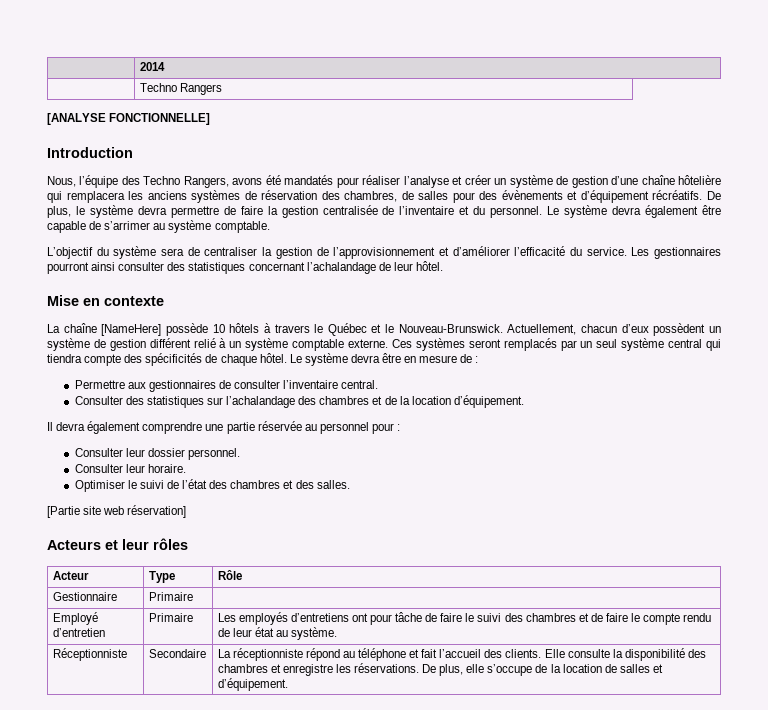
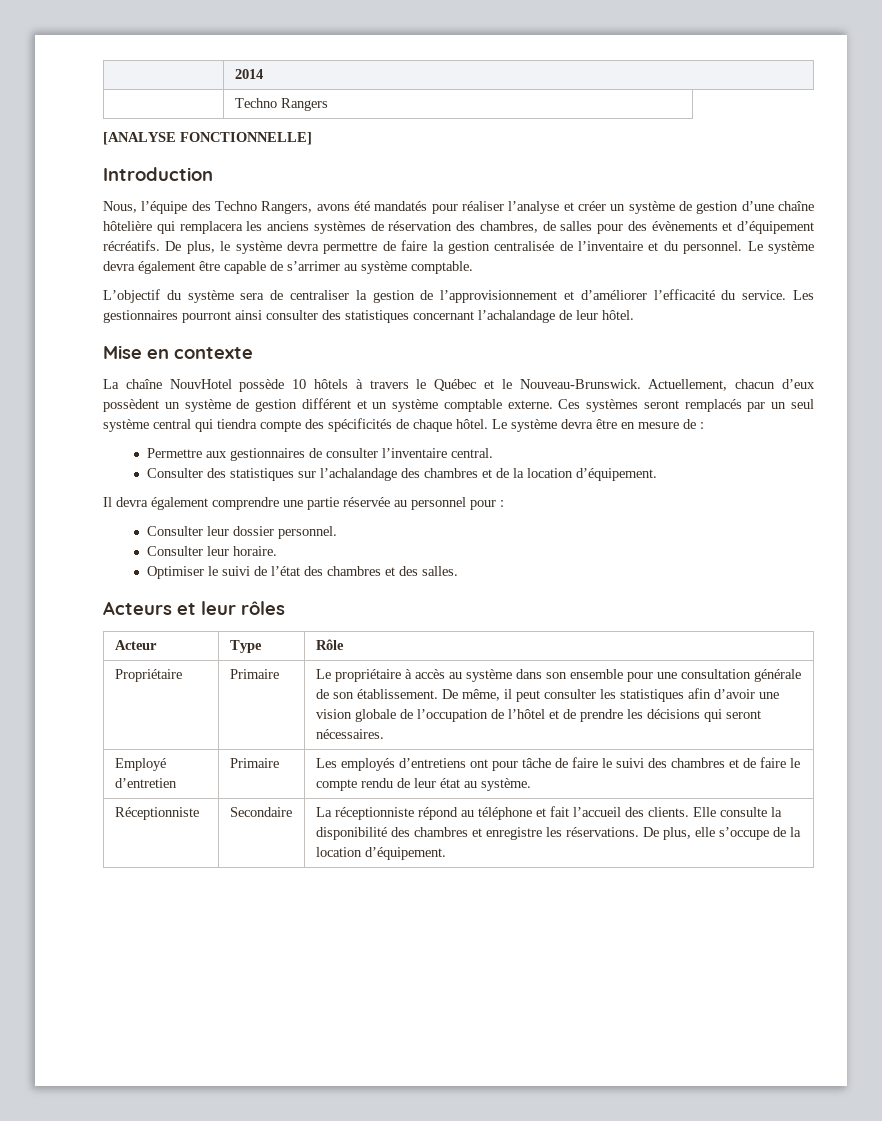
- La chaîne [NameHere] possède 10 hôtels à travers le Québec et le Nouveau-Brunswick.
+ La chaîne NouvHotel possède 10 hôtels à travers le Québec et le Nouveau-Brunswick.
- Actuellement, chacun d’eux possèdent un système de gestion différent relié à un système comptable externe.
+ Actuellement, chacun d’eux possèdent un système de gestion différent et un système comptable externe.
- [Partie site web réservation]
- Gestionnaire | Primaire
+ Propriétaire | Primaire | Le propriétaire à accès au système dans son ensemble pour une consultation générale de son établissement. De même, il peut consulter les statistiques afin d’avoir une vision globale de l’occupation de l’hôtel et de prendre les décisions qui seront nécessaires.
- Réceptionniste | Secondaire | La réceptionniste répond au téléphone et fait l’accueil des clients. Elle consulte la disponibilité des chambres et enregistre les réservations. De plus, elle s’occupe de la location de salles et d’équipement.
+ Réceptionniste | Secondaire | La réceptionniste répond au téléphone et fait l’accueil des clients. Elle consulte la disponibilité des chambres et enregistre les réservations. De plus, elle s’occupe de la location d’équipement.

